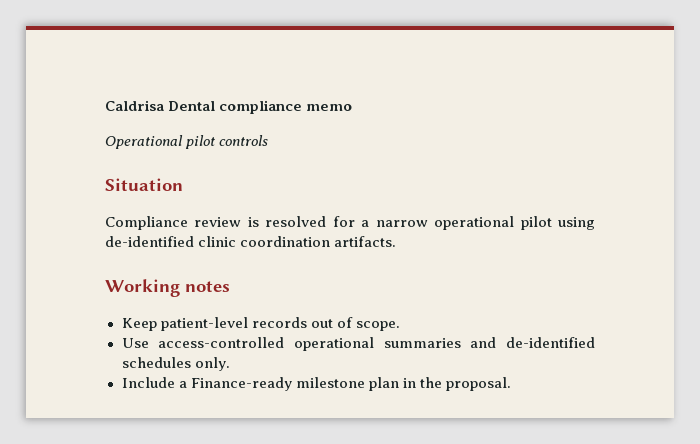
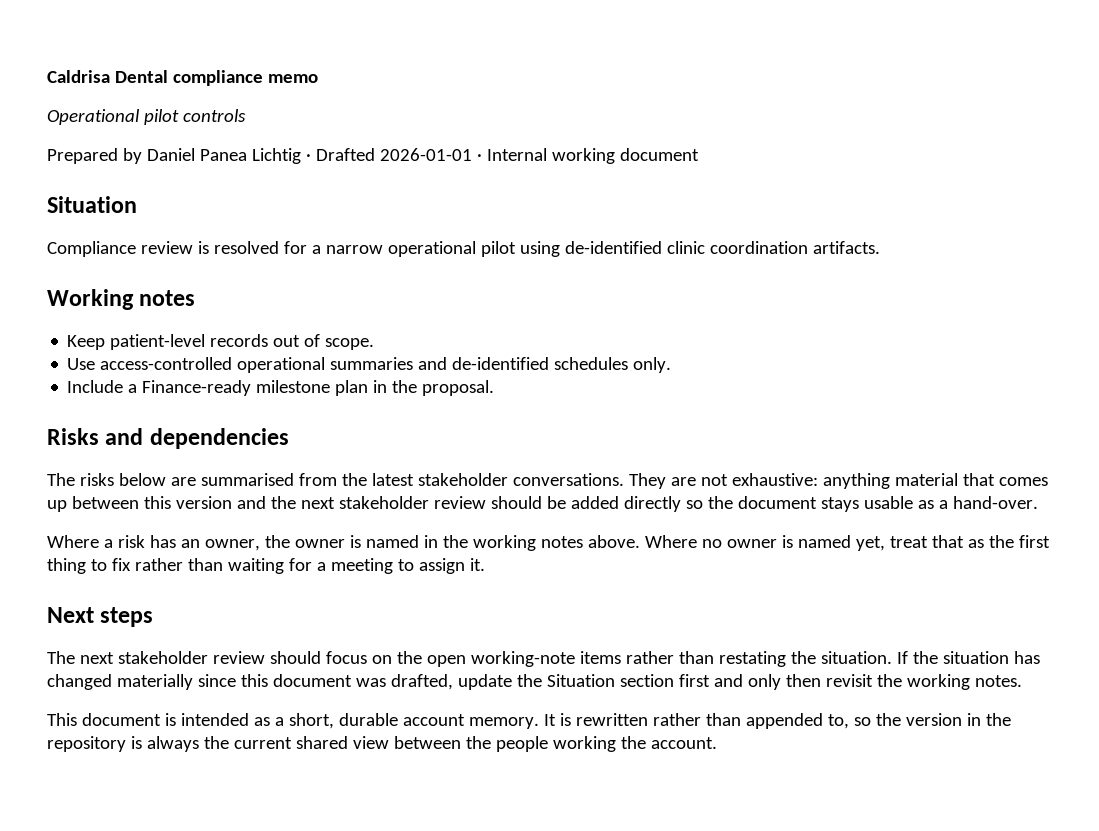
+ Prepared by Daniel Panea Lichtig · Drafted 2026-01-01 · Internal working document
+ Risks and dependencies
+ The risks below are summarised from the latest stakeholder conversations. They are not exhaustive: anything material that comes up between this version and the next stakeholder review should be added directly so the document stays usable as a hand-over.
+ Where a risk has an owner, the owner is named in the working notes above. Where no owner is named yet, treat that as the first thing to fix rather than waiting for a meeting to assign it.
+ Next steps
+ The next stakeholder review should focus on the open working-note items rather than restating the situation. If the situation has changed materially since this document was drafted, update the Situation section first and only then revisit the working notes.
+ This document is intended as a short, durable account memory. It is rewritten rather than appended to, so the version in the repository is always the current shared view between the people working the account.

